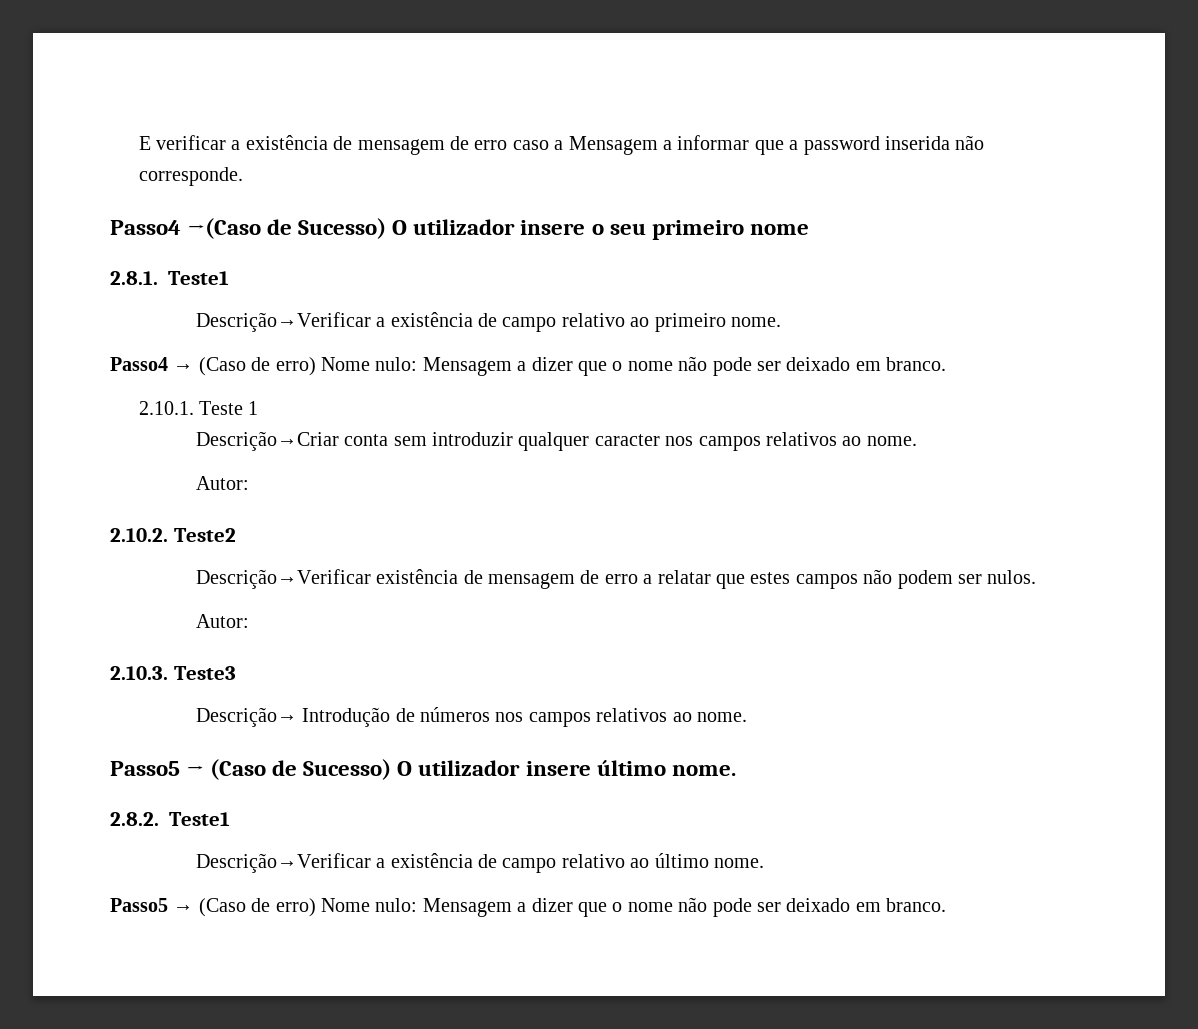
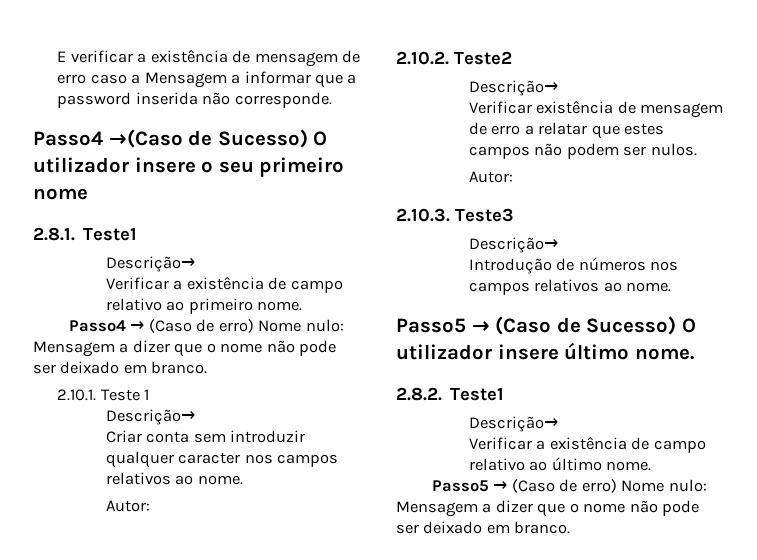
  2.8.1. Teste1
- Descrição→Verificar a existência de campo relativo ao primeiro nome.
+ Descrição→
+ Verificar a existência de campo relativo ao primeiro nome.
  2.10.1. Teste 1
- Descrição→Criar conta sem introduzir qualquer caracter nos campos relativos ao nome.
+ Descrição→
+ Criar conta sem introduzir qualquer caracter nos campos relativos ao nome.
  2.10.2. Teste2
- Descrição→Verificar existência de mensagem de erro a relatar que estes campos não podem ser nulos.
+ Descrição→
+ Verificar existência de mensagem de erro a relatar que estes campos não podem ser nulos.
  2.10.3. Teste3
- Descrição→ Introdução de números nos campos relativos ao nome.
+ Descrição→
+ Introdução de números nos campos relativos ao nome.
  2.8.2. Teste1
- Descrição→Verificar a existência de campo relativo ao último nome.
+ Descrição→
+ Verificar a existência de campo relativo ao último nome.

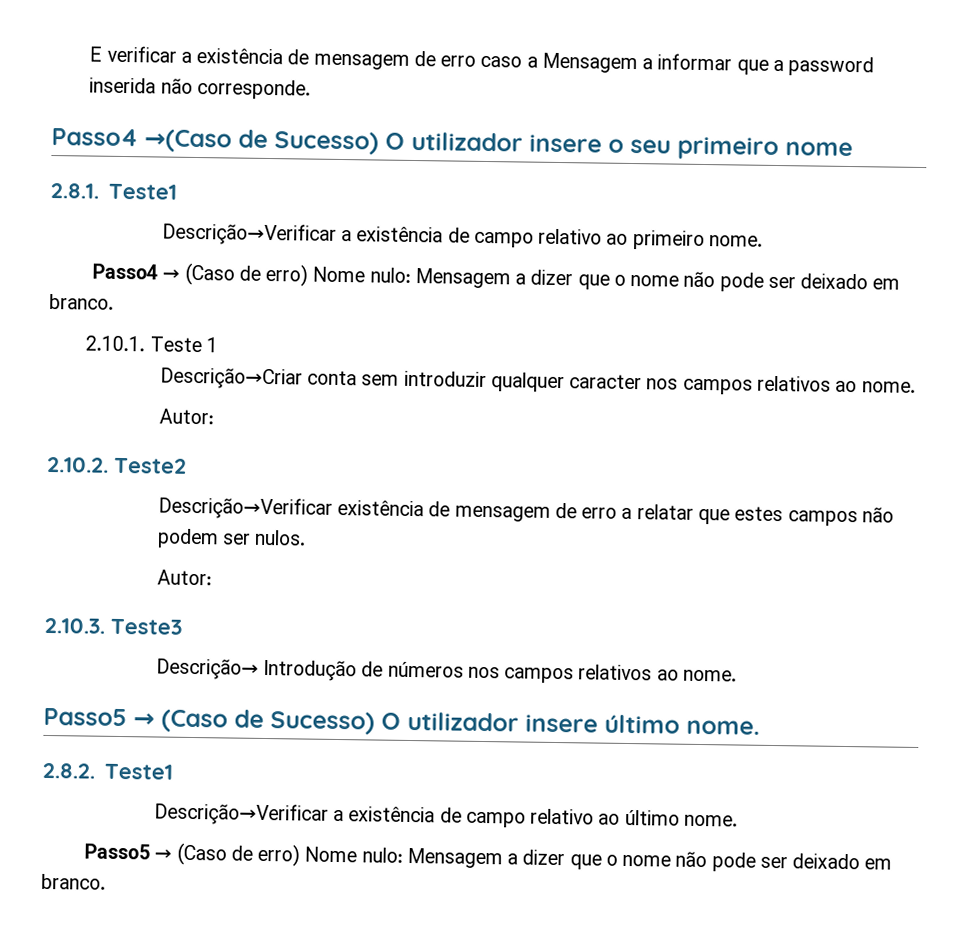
  2.8.1. Teste1
- Descrição→
- Verificar a existência de campo relativo ao primeiro nome.
+ Descrição→Verificar a existência de campo relativo ao primeiro nome.
  2.10.1. Teste 1
- Descrição→
- Criar conta sem introduzir qualquer caracter nos campos relativos ao nome.
+ Descrição→Criar conta sem introduzir qualquer caracter nos campos relativos ao nome.
  2.10.2. Teste2
- Descrição→
- Verificar existência de mensagem de erro a relatar que estes campos não podem ser nulos.
+ Descrição→Verificar existência de mensagem de erro a relatar que estes campos não podem ser nulos.
  2.10.3. Teste3
- Descrição→
- Introdução de números nos campos relativos ao nome.
+ Descrição→ Introdução de números nos campos relativos ao nome.
  2.8.2. Teste1
- Descrição→
- Verificar a existência de campo relativo ao último nome.
+ Descrição→Verificar a existência de campo relativo ao último nome.

